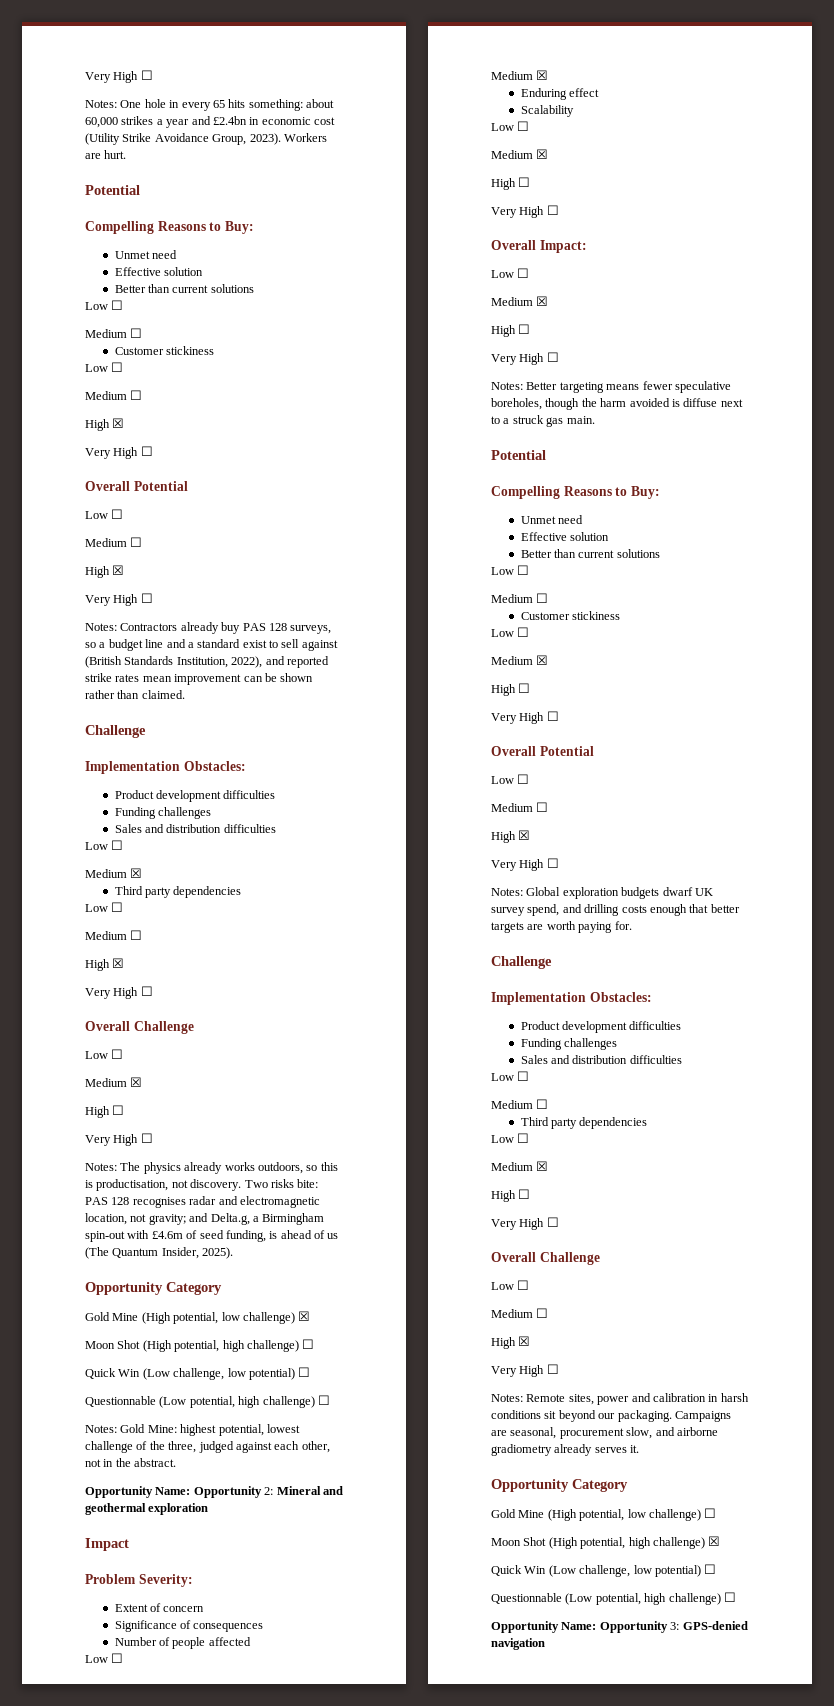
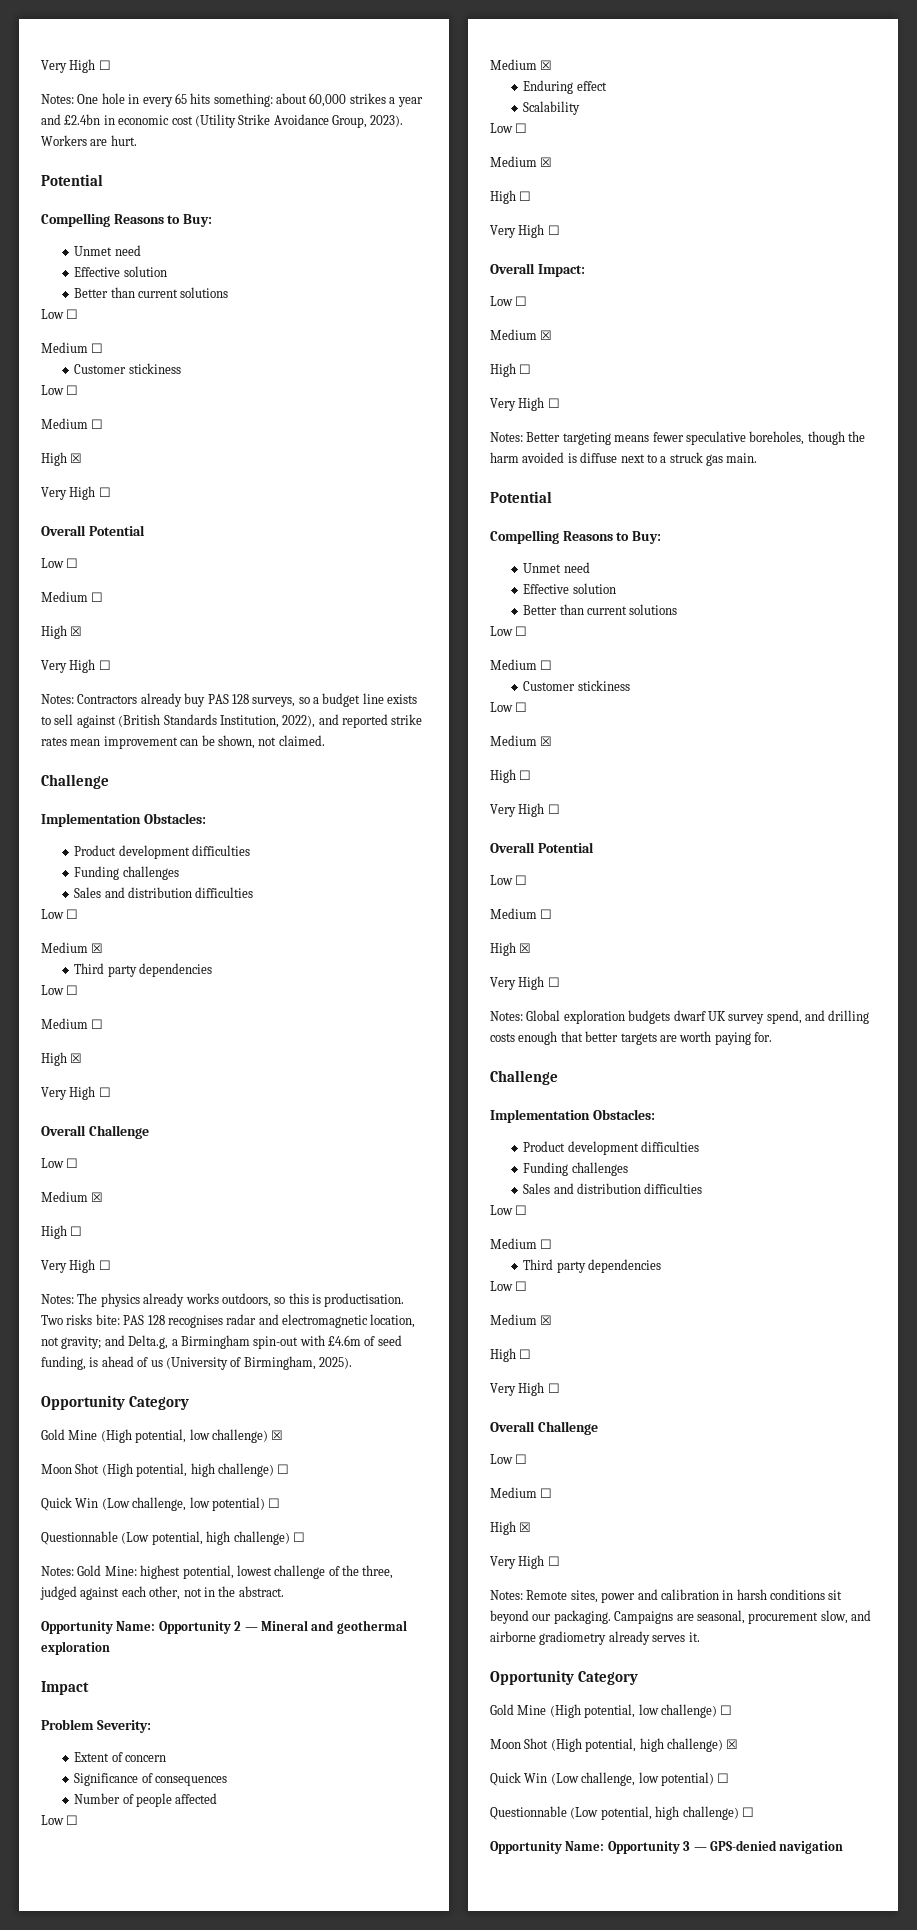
- Notes: Contractors already buy PAS 128 surveys, so a budget line and a standard exist to sell against (British Standards Institution, 2022), and reported strike rates mean improvement can be shown rather than claimed.
+ Notes: Contractors already buy PAS 128 surveys, so a budget line exists to sell against (British Standards Institution, 2022), and reported strike rates mean improvement can be shown, not claimed.
- Notes: The physics already works outdoors, so this is productisation, not discovery.
+ Notes: The physics already works outdoors, so this is productisation.
- Two risks bite: PAS 128 recognises radar and electromagnetic location, not gravity; and Delta.g, a Birmingham spin-out with £4.6m of seed funding, is ahead of us (The Quantum Insider, 2025).
+ Two risks bite: PAS 128 recognises radar and electromagnetic location, not gravity; and Delta.g, a Birmingham spin-out with £4.6m of seed funding, is ahead of us (University of Birmingham, 2025).
- Opportunity Name: Opportunity 2: Mineral and geothermal exploration
+ Opportunity Name: Opportunity 2 — Mineral and geothermal exploration
- Opportunity Name: Opportunity 3: GPS-denied navigation
+ Opportunity Name: Opportunity 3 — GPS-denied navigation

